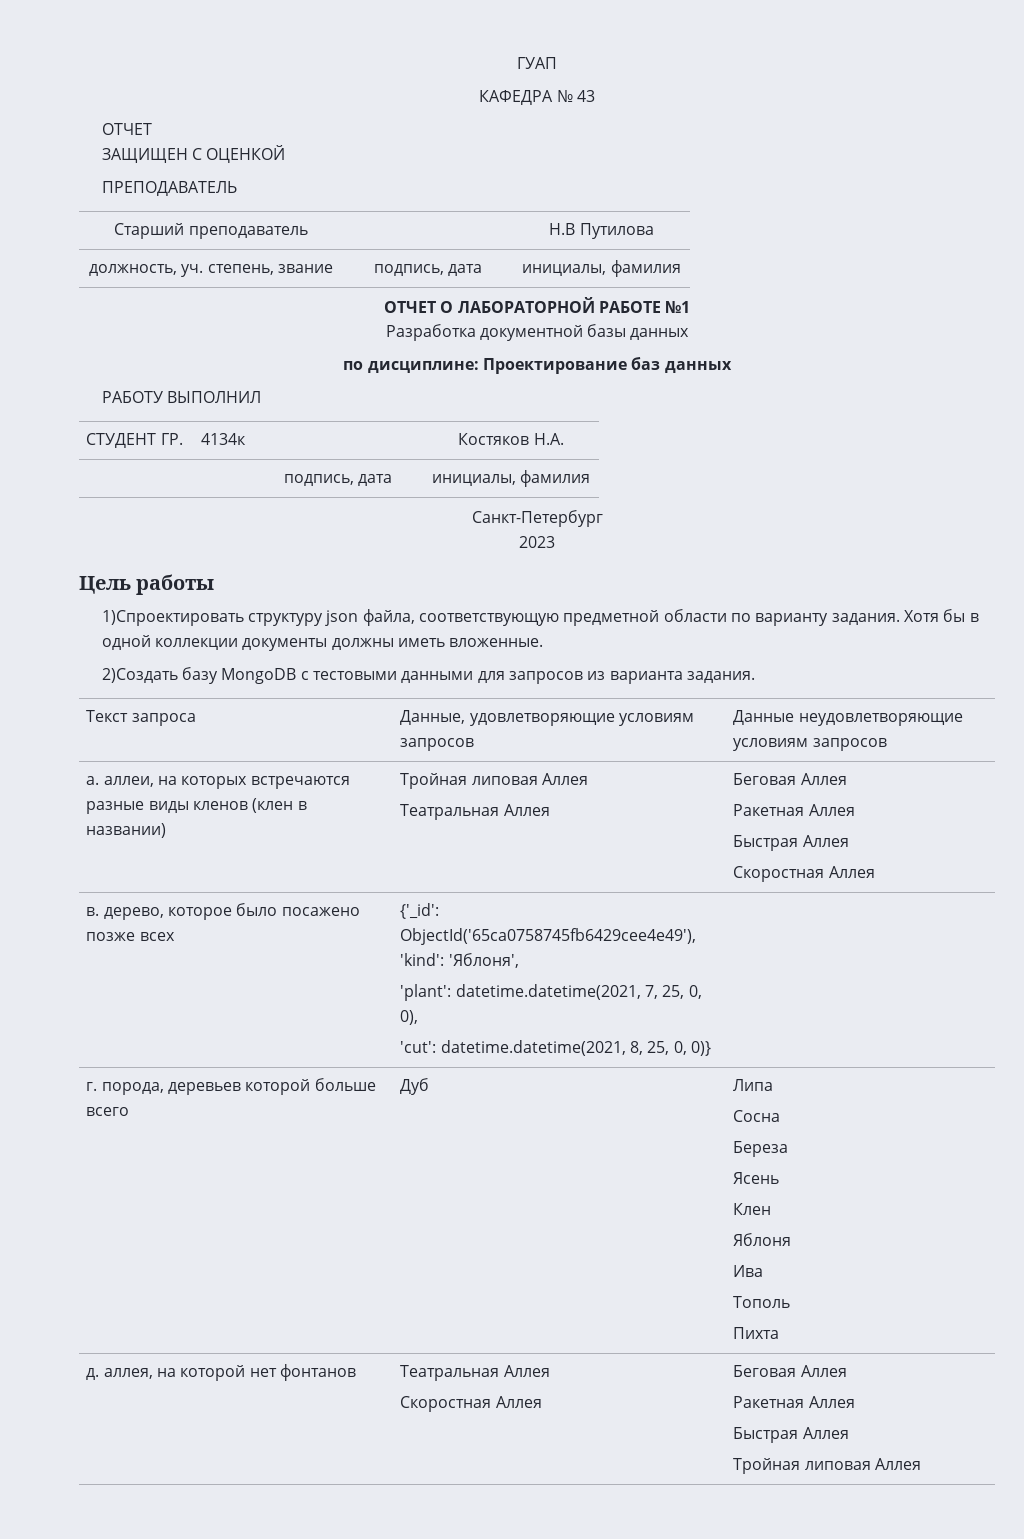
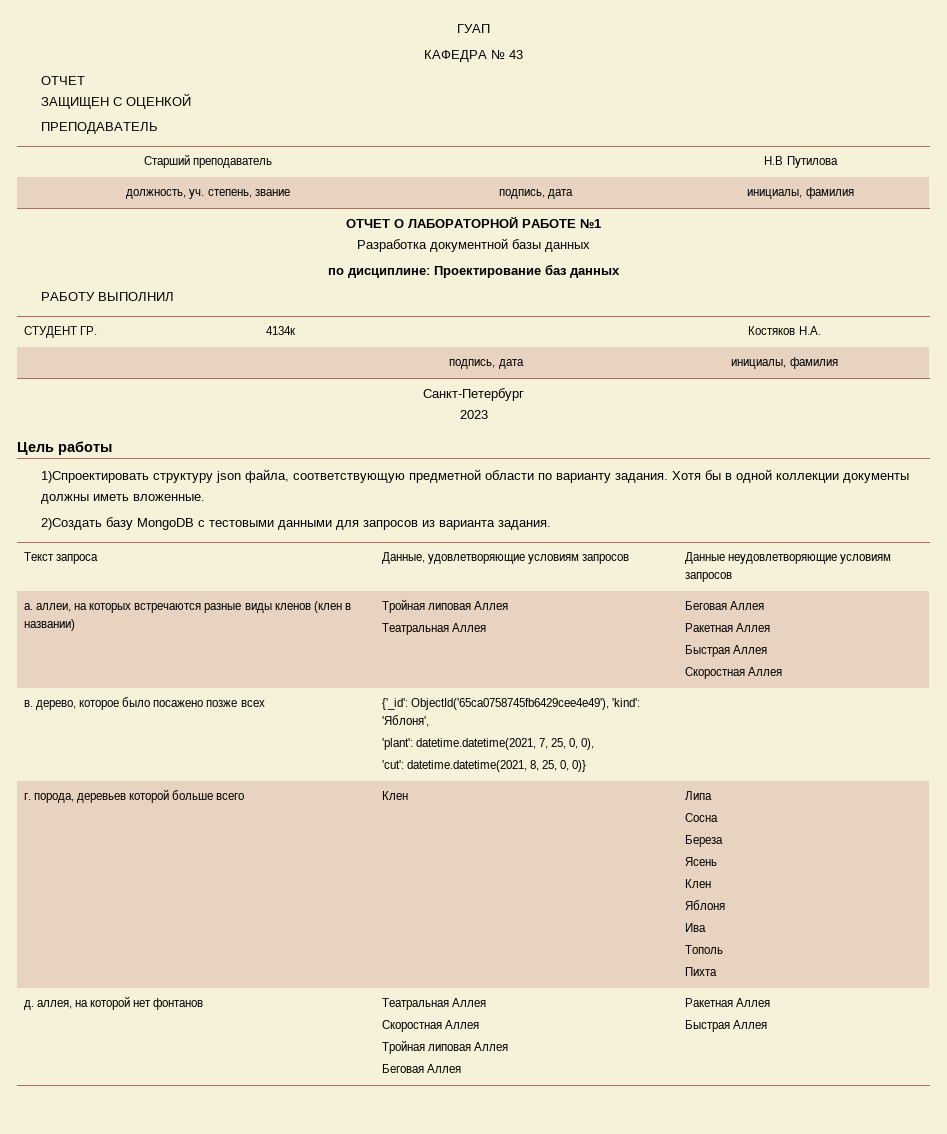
- г. порода, деревьев которой больше всего | Дуб | Липа
+ г. порода, деревьев которой больше всего | Клен | Липа
  д. аллея, на которой нет фонтанов | Театральная Аллея
- Скоростная Аллея | Беговая Аллея
- Ракетная Аллея
+ Скоростная Аллея
+ Тройная липовая Аллея
+ Беговая Аллея | Ракетная Аллея
  Быстрая Аллея
- Тройная липовая Аллея

